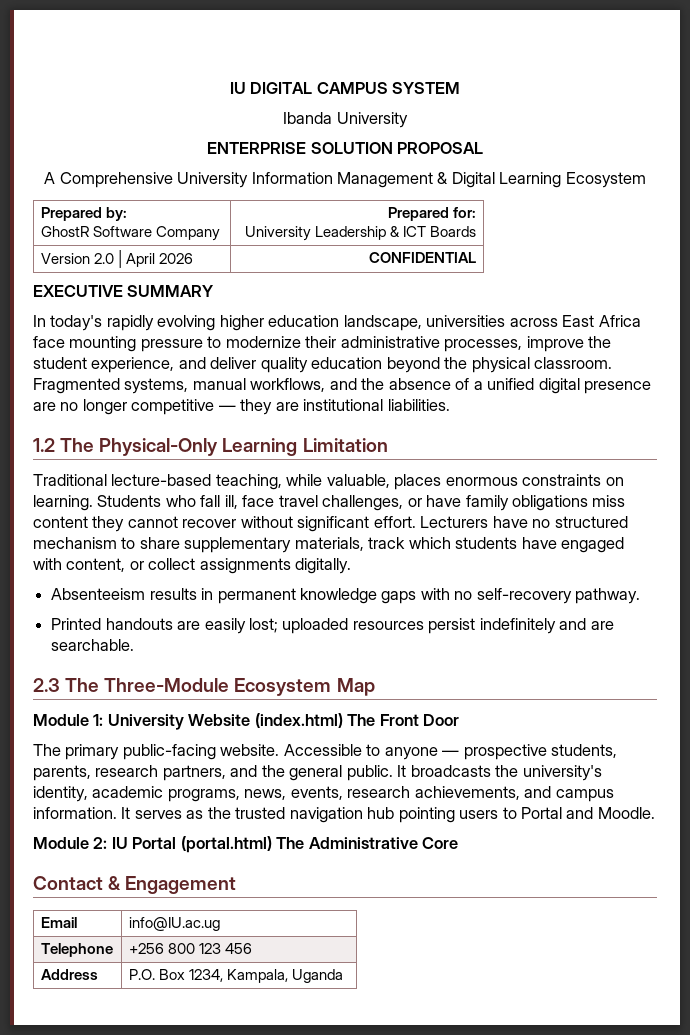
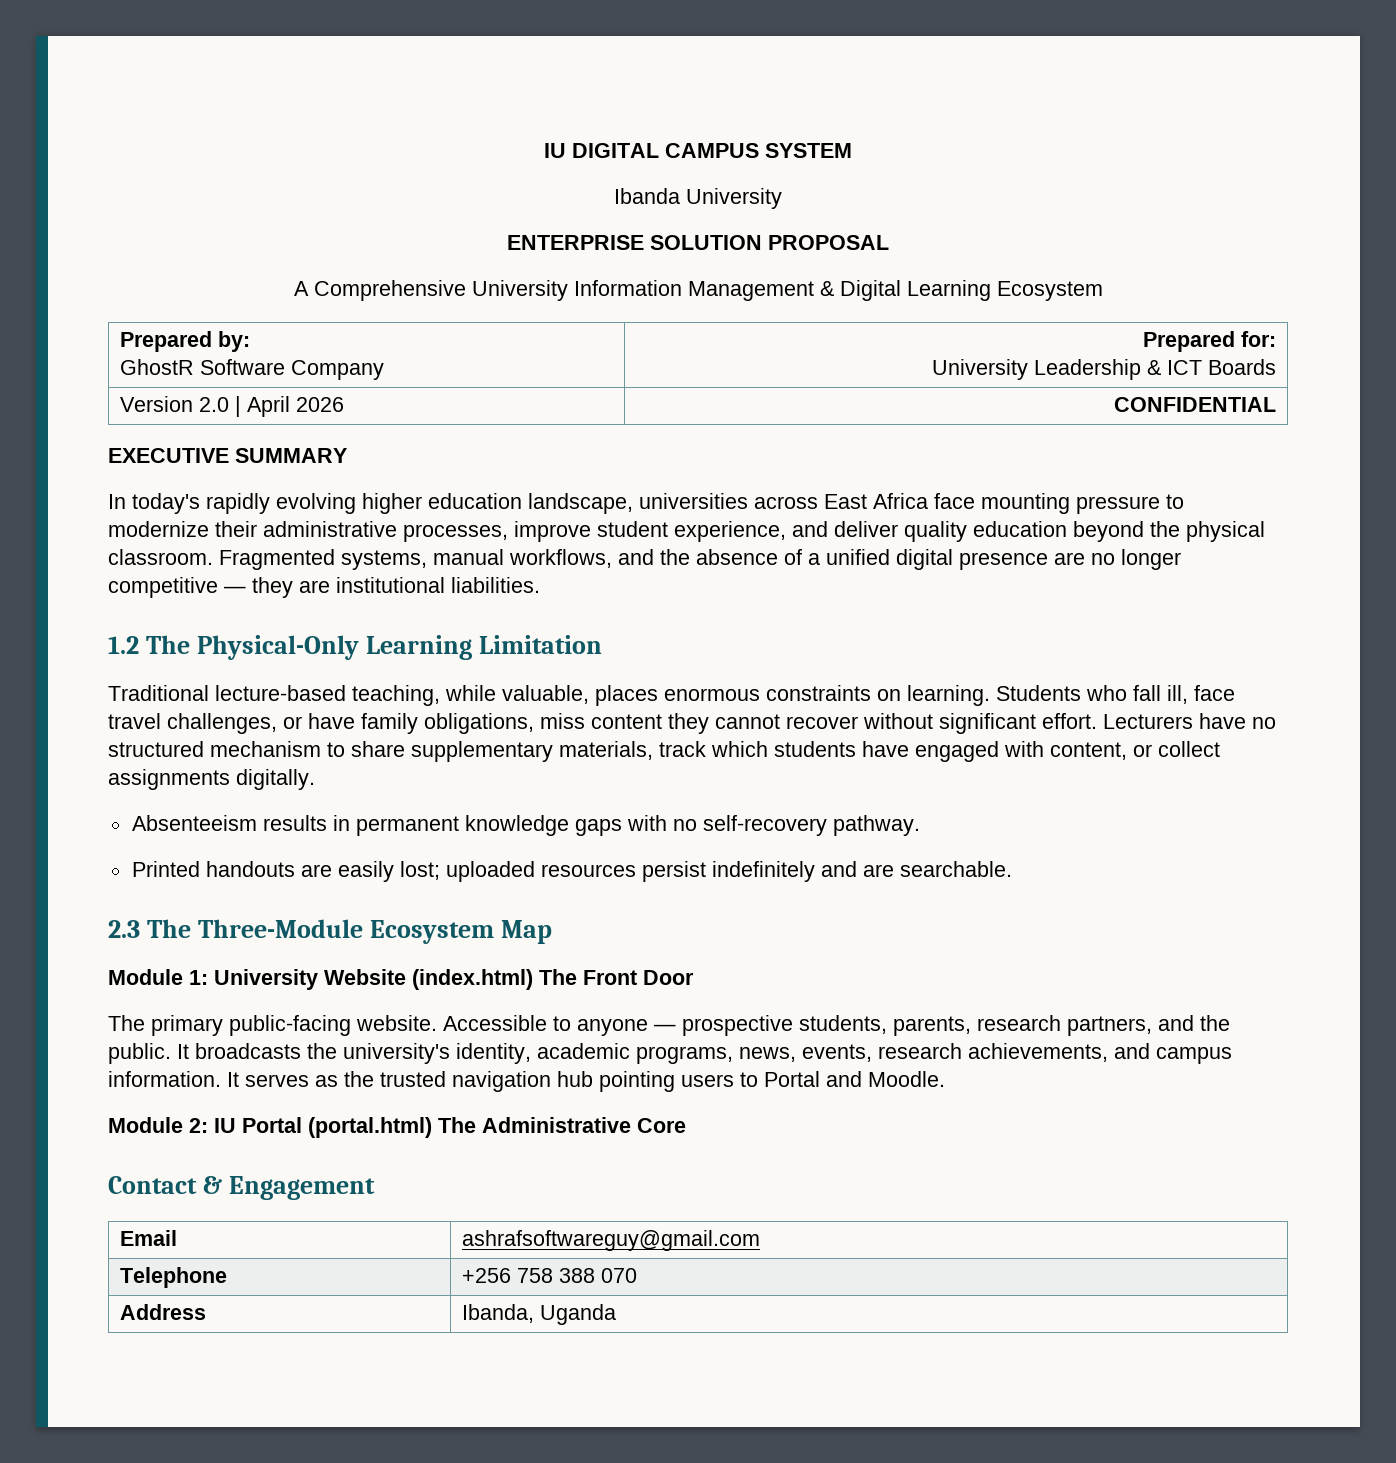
- In today's rapidly evolving higher education landscape, universities across East Africa face mounting pressure to modernize their administrative processes, improve the student experience, and deliver quality education beyond the physical classroom.
+ In today's rapidly evolving higher education landscape, universities across East Africa face mounting pressure to modernize their administrative processes, improve student experience, and deliver quality education beyond the physical classroom.
- Students who fall ill, face travel challenges, or have family obligations miss content they cannot recover without significant effort.
+ Students who fall ill, face travel challenges, or have family obligations, miss content they cannot recover without significant effort.
- Accessible to anyone — prospective students, parents, research partners, and the general public.
+ Accessible to anyone — prospective students, parents, research partners, and the public.
- Email | info@IU.ac.ug
+ Email | ashrafsoftwareguy@gmail.com
- Telephone | +256 800 123 456
- Address | P.O. Box 1234, Kampala, Uganda
+ Telephone | +256 758 388 070
+ Address | Ibanda, Uganda

